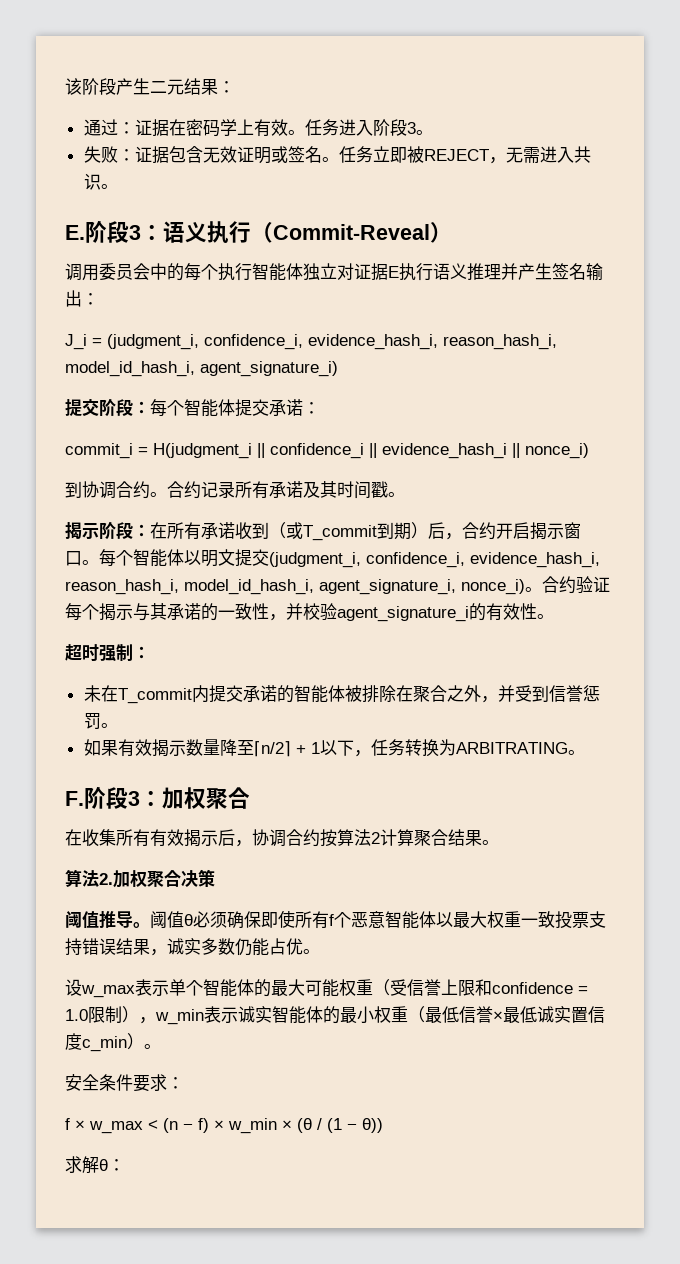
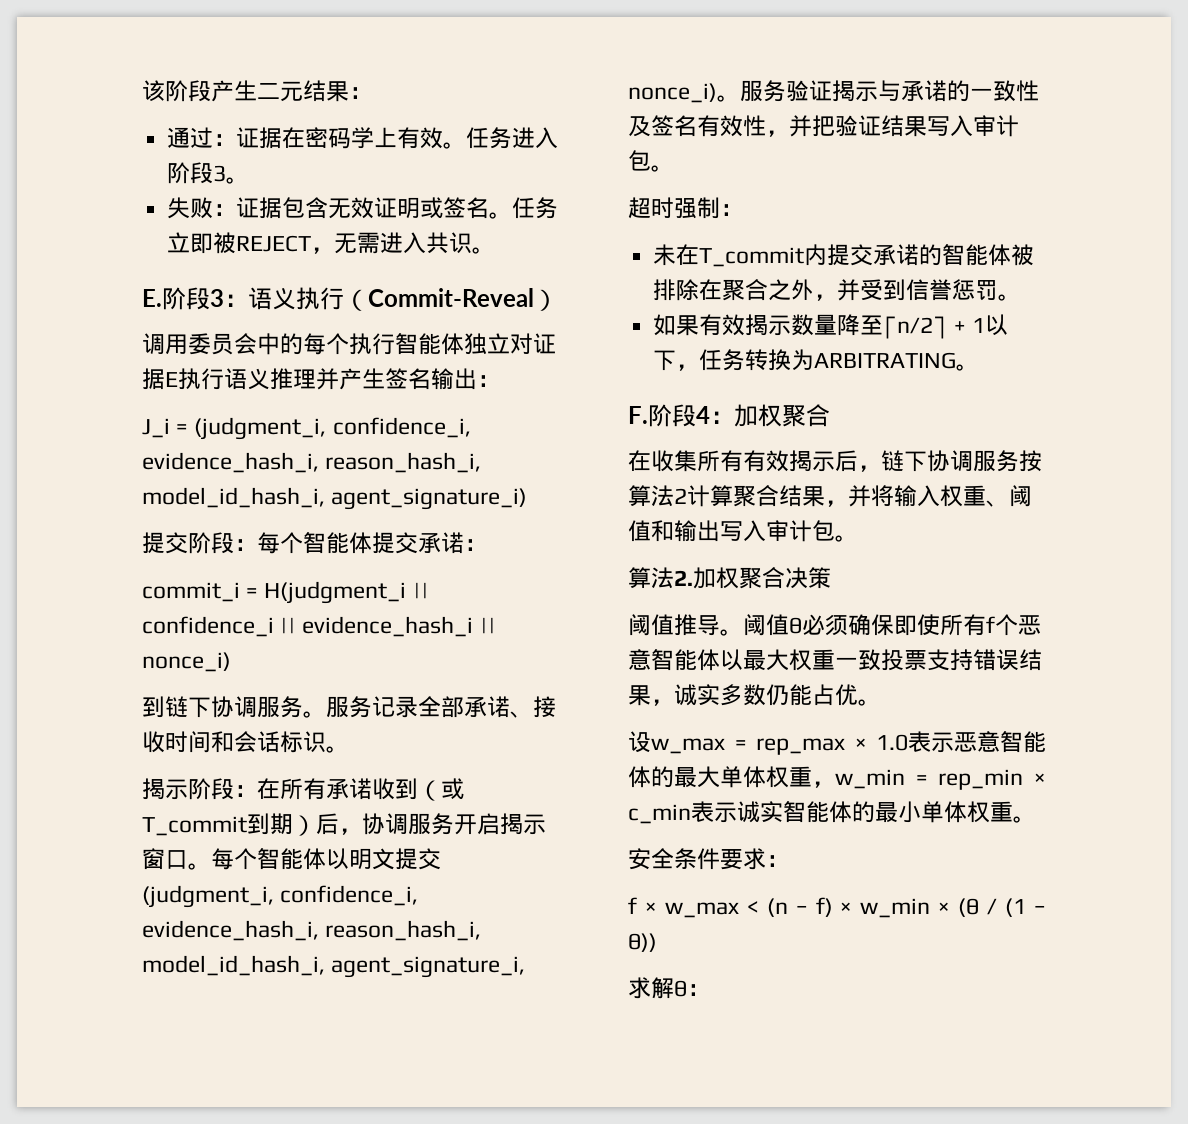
- 到协调合约。合约记录所有承诺及其时间戳。
+ 到链下协调服务。服务记录全部承诺、接收时间和会话标识。
- 揭示阶段：在所有承诺收到（或T_commit到期）后，合约开启揭示窗口。
+ 揭示阶段：在所有承诺收到（或T_commit到期）后，协调服务开启揭示窗口。
- 合约验证每个揭示与其承诺的一致性，并校验agent_signature_i的有效性。
+ 服务验证揭示与承诺的一致性及签名有效性，并把验证结果写入审计包。
- F.阶段3：加权聚合
+ F.阶段4：加权聚合
- 在收集所有有效揭示后，协调合约按算法2计算聚合结果。
+ 在收集所有有效揭示后，链下协调服务按算法2计算聚合结果，并将输入权重、阈值和输出写入审计包。
- 设w_max表示单个智能体的最大可能权重（受信誉上限和confidence = 1.0限制），w_min表示诚实智能体的最小权重（最低信誉×最低诚实置信度c_min）。
+ 设w_max = rep_max × 1.0表示恶意智能体的最大单体权重，w_min = rep_min × c_min表示诚实智能体的最小单体权重。

